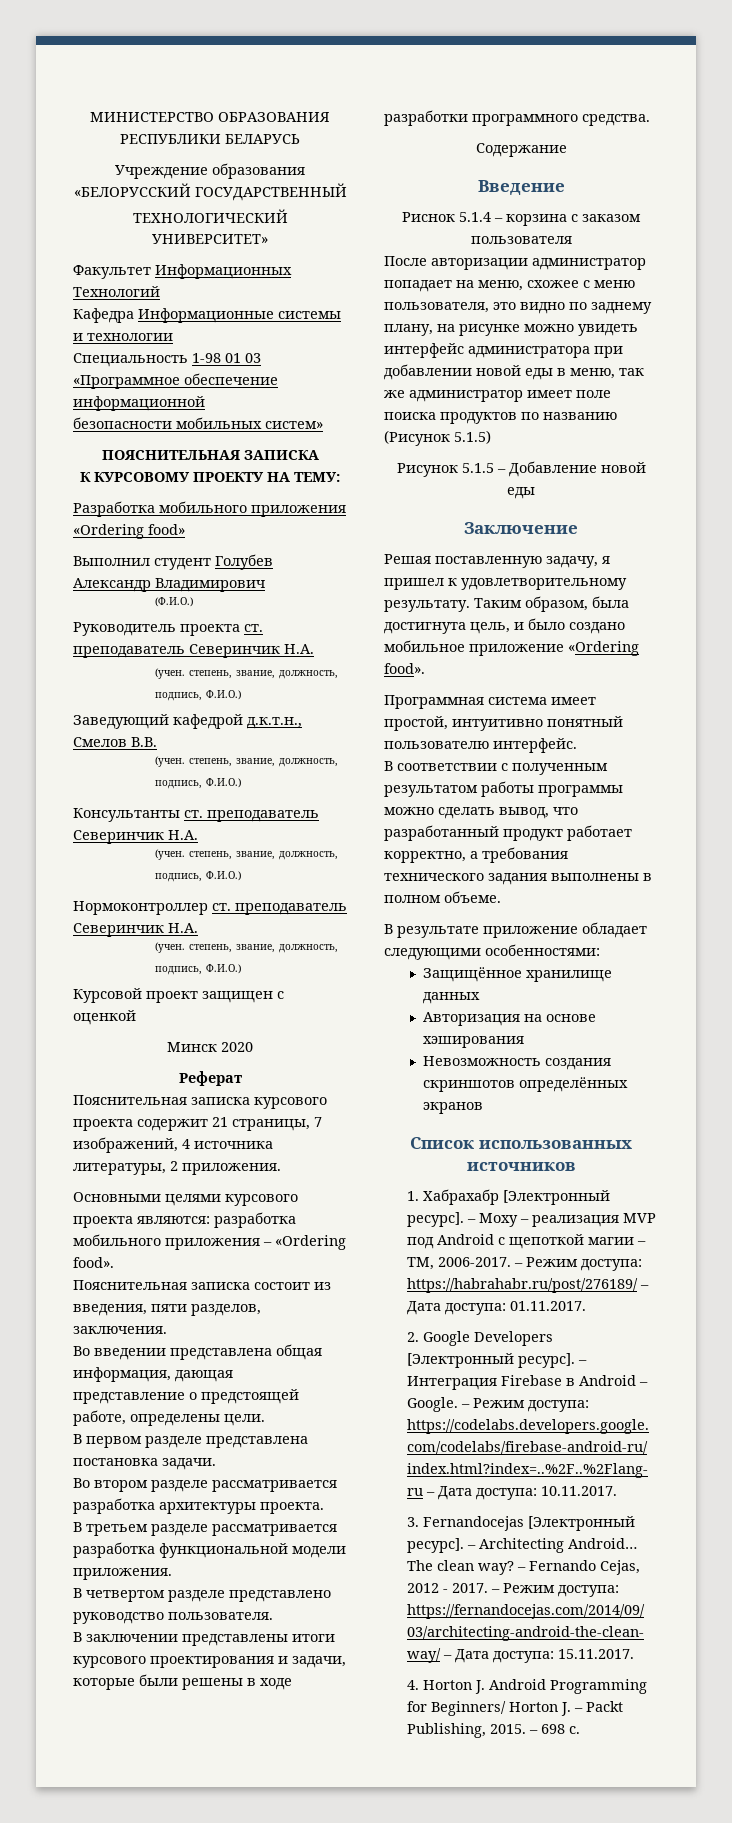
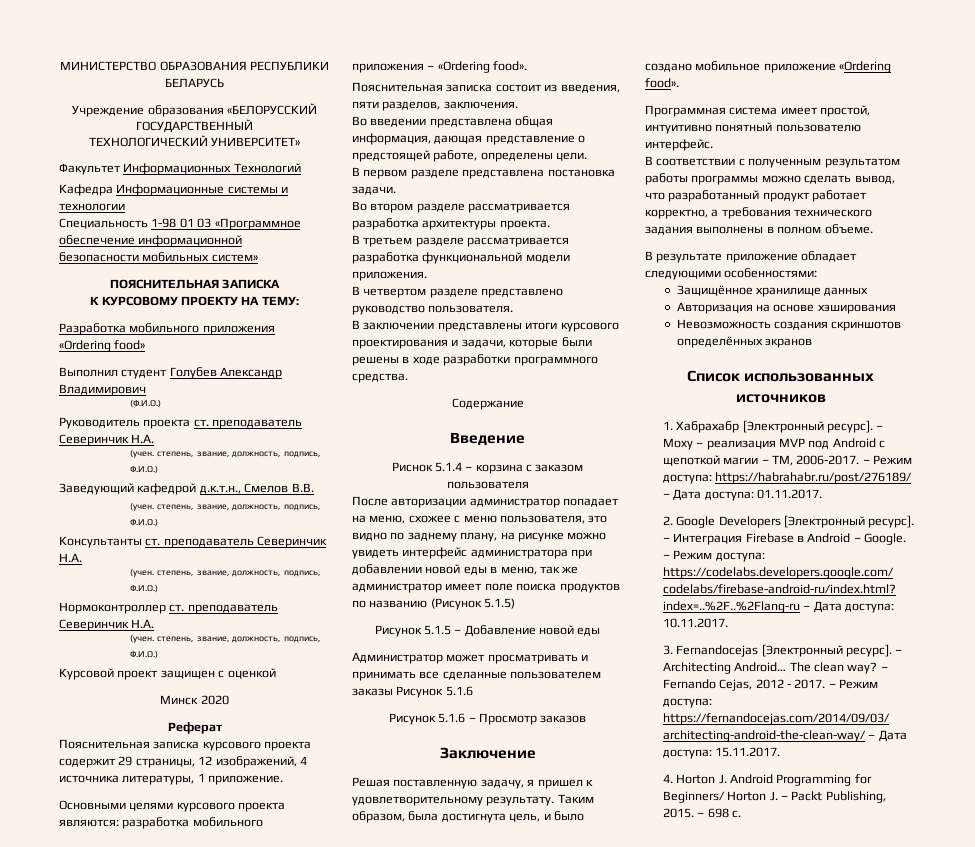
- Пояснительная записка курсового проекта содержит 21 страницы, 7 изображений, 4 источника литературы, 2 приложения.
+ Пояснительная записка курсового проекта содержит 29 страницы, 12 изображений, 4 источника литературы, 1 приложение.
+ Администратор может просматривать и принимать все сделанные пользователем заказы Рисунок 5.1.6
+ Рисунок 5.1.6 – Просмотр заказов

